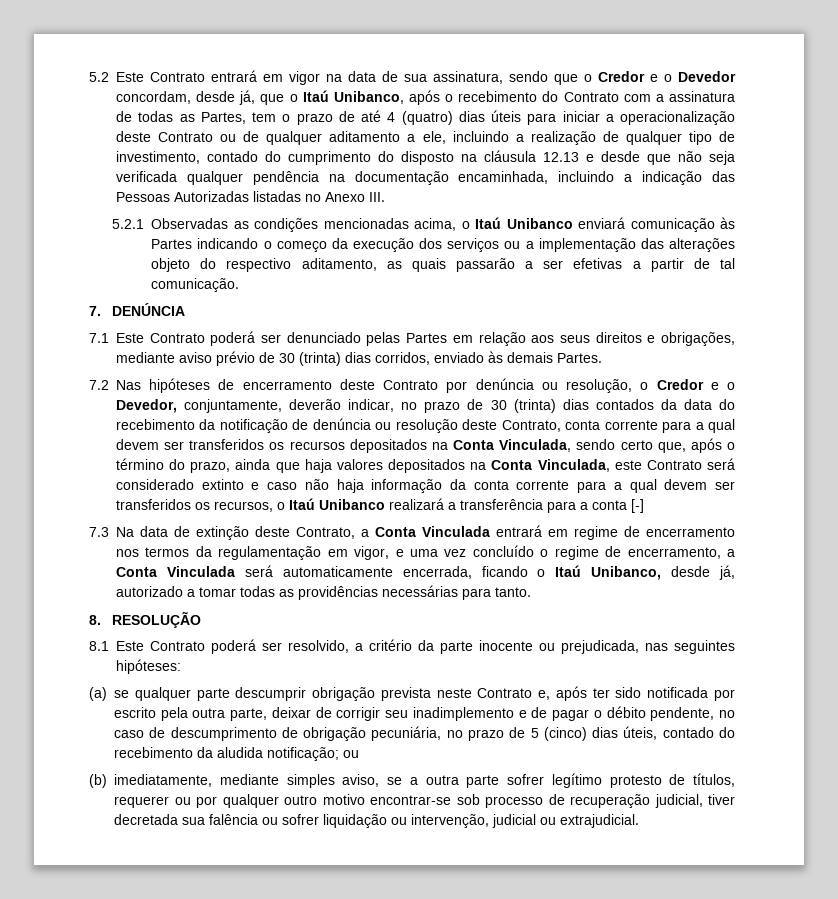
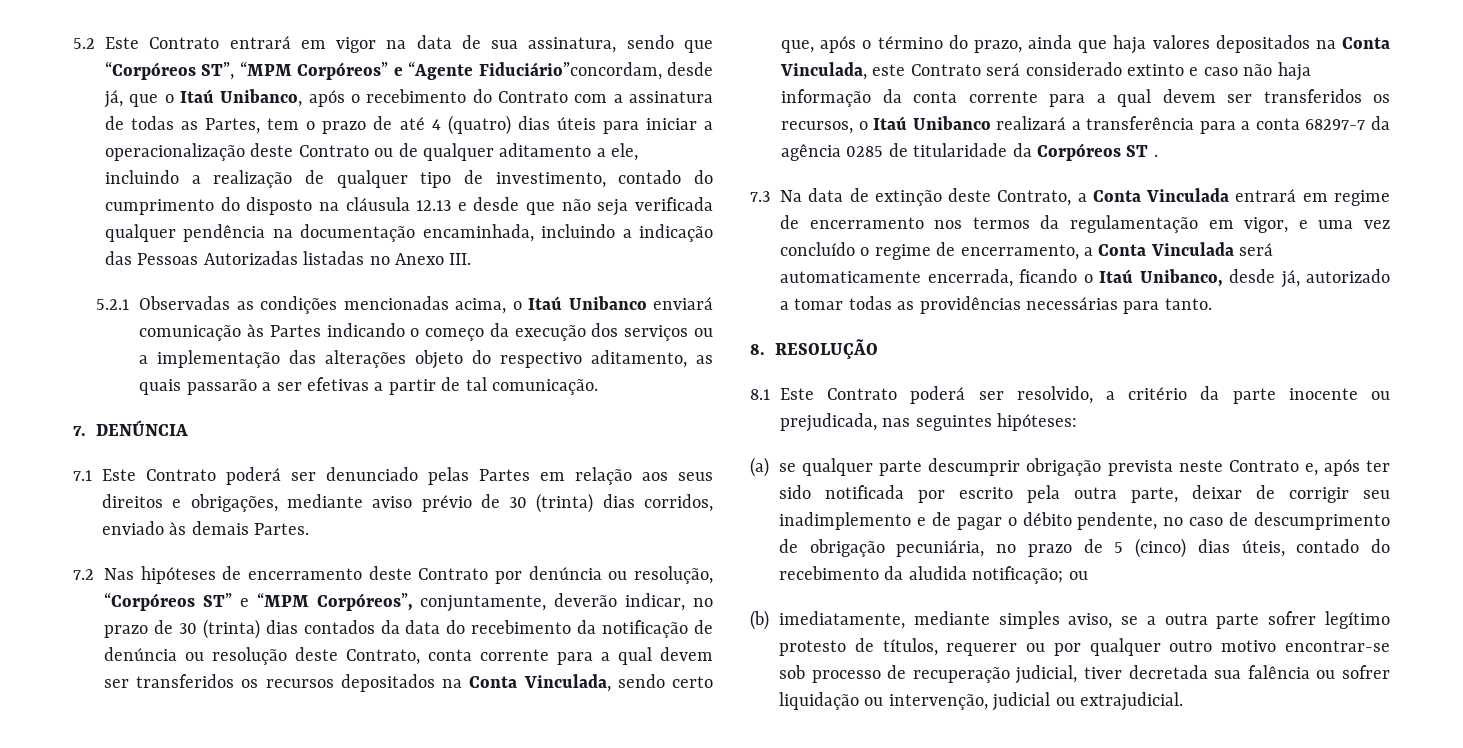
- 5.2 Este Contrato entrará em vigor na data de sua assinatura, sendo que o Credor e o Devedor concordam, desde já, que o Itaú Unibanco, após o recebimento do Contrato com a assinatura de todas as Partes, tem o prazo de até 4 (quatro) dias úteis para iniciar a operacionalização deste Contrato ou de qualquer aditamento a ele, incluindo a realização de qualquer tipo de investimento, contado do cumprimento do disposto na cláusula 12.13 e desde que não seja verificada qualquer pendência na documentação encaminhada, incluindo a indicação das Pessoas Autorizadas listadas no Anexo III.
+ 5.2 Este Contrato entrará em vigor na data de sua assinatura, sendo que “Corpóreos ST”, “MPM Corpóreos” e “Agente Fiduciário”concordam, desde já, que o Itaú Unibanco, após o recebimento do Contrato com a assinatura de todas as Partes, tem o prazo de até 4 (quatro) dias úteis para iniciar a operacionalização deste Contrato ou de qualquer aditamento a ele, incluindo a realização de qualquer tipo de investimento, contado do cumprimento do disposto na cláusula 12.13 e desde que não seja verificada qualquer pendência na documentação encaminhada, incluindo a indicação das Pessoas Autorizadas listadas no Anexo III.
- 7.2 Nas hipóteses de encerramento deste Contrato por denúncia ou resolução, o Credor e o Devedor, conjuntamente, deverão indicar, no prazo de 30 (trinta) dias contados da data do recebimento da notificação de denúncia ou resolução deste Contrato, conta corrente para a qual devem ser transferidos os recursos depositados na Conta Vinculada, sendo certo que, após o término do prazo, ainda que haja valores depositados na Conta Vinculada, este Contrato será considerado extinto e caso não haja informação da conta corrente para a qual devem ser transferidos os recursos, o Itaú Unibanco realizará a transferência para a conta [-]
+ 7.2 Nas hipóteses de encerramento deste Contrato por denúncia ou resolução, “Corpóreos ST” e “MPM Corpóreos”, conjuntamente, deverão indicar, no prazo de 30 (trinta) dias contados da data do recebimento da notificação de denúncia ou resolução deste Contrato, conta corrente para a qual devem ser transferidos os recursos depositados na Conta Vinculada, sendo certo que, após o término do prazo, ainda que haja valores depositados na Conta Vinculada, este Contrato será considerado extinto e caso não haja informação da conta corrente para a qual devem ser transferidos os recursos, o Itaú Unibanco realizará a transferência para a conta 68297-7 da agência 0285 de titularidade da Corpóreos ST .

